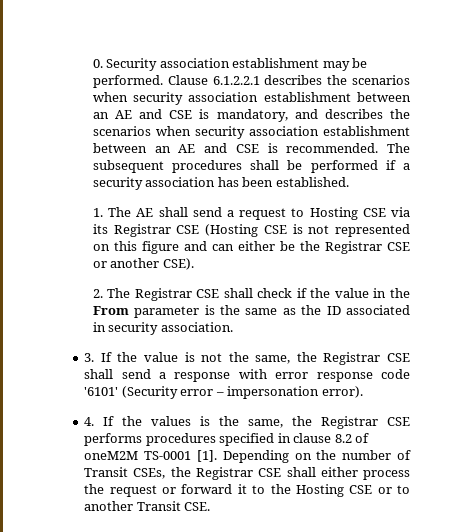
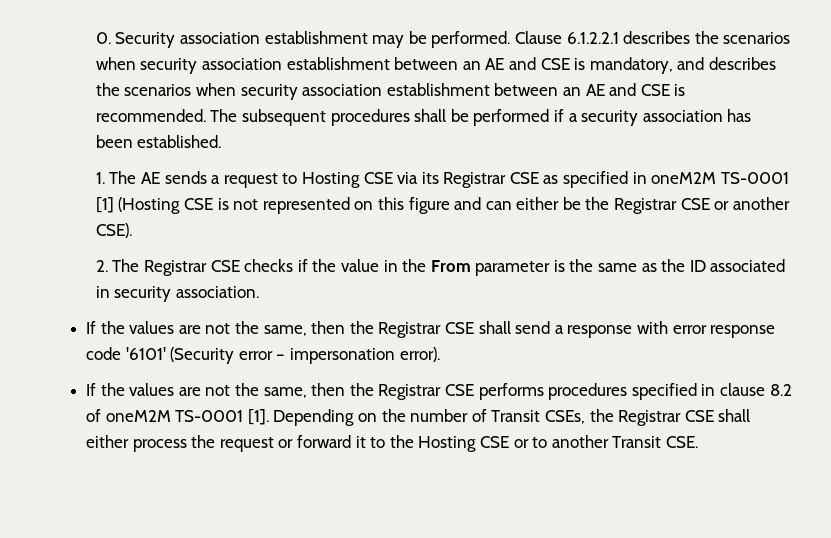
- 1. The AE shall send a request to Hosting CSE via its Registrar CSE (Hosting CSE is not represented on this figure and can either be the Registrar CSE or another CSE).
+ 1. The AE sends a request to Hosting CSE via its Registrar CSE as specified in oneM2M TS-0001 [1] (Hosting CSE is not represented on this figure and can either be the Registrar CSE or another CSE).
- 2. The Registrar CSE shall check if the value in the From parameter is the same as the ID associated in security association.
+ 2. The Registrar CSE checks if the value in the From parameter is the same as the ID associated in security association.
- 3. If the value is not the same, the Registrar CSE shall send a response with error response code '6101' (Security error – impersonation error).
+ If the values are not the same, then the Registrar CSE shall send a response with error response code '6101' (Security error – impersonation error).
- 4. If the values is the same, the Registrar CSE performs procedures specified in clause 8.2 of oneM2M TS-0001 [1].
+ If the values are not the same, then the Registrar CSE performs procedures specified in clause 8.2 of oneM2M TS-0001 [1].

